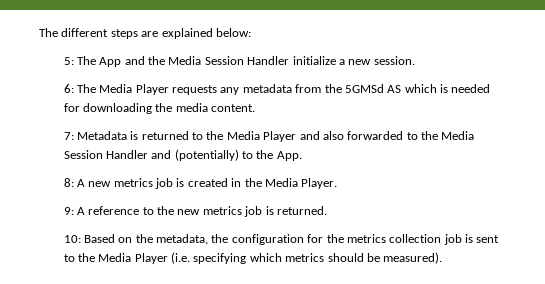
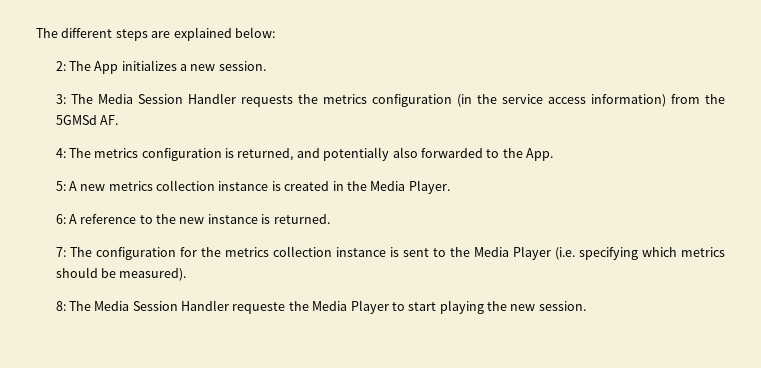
- 5: The App and the Media Session Handler initialize a new session.
+ 2: The App initializes a new session.
- 6: The Media Player requests any metadata from the 5GMSd AS which is needed for downloading the media content.
- 7: Metadata is returned to the Media Player and also forwarded to the Media Session Handler and (potentially) to the App.
+ 3: The Media Session Handler requests the metrics configuration (in the service access information) from the 5GMSd AF.
+ 4: The metrics configuration is returned, and potentially also forwarded to the App.
- 8: A new metrics job is created in the Media Player.
+ 5: A new metrics collection instance is created in the Media Player.
- 9: A reference to the new metrics job is returned.
+ 6: A reference to the new instance is returned.
- 10: Based on the metadata, the configuration for the metrics collection job is sent to the Media Player (i.e. specifying which metrics should be measured).
+ 7: The configuration for the metrics collection instance is sent to the Media Player (i.e. specifying which metrics should be measured).
+ 8: The Media Session Handler requeste the Media Player to start playing the new session.

